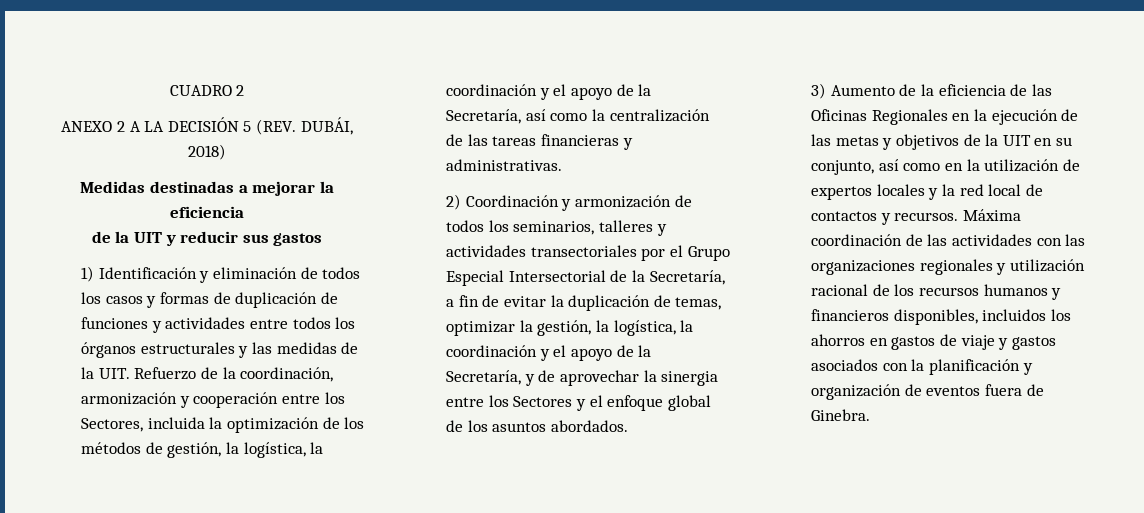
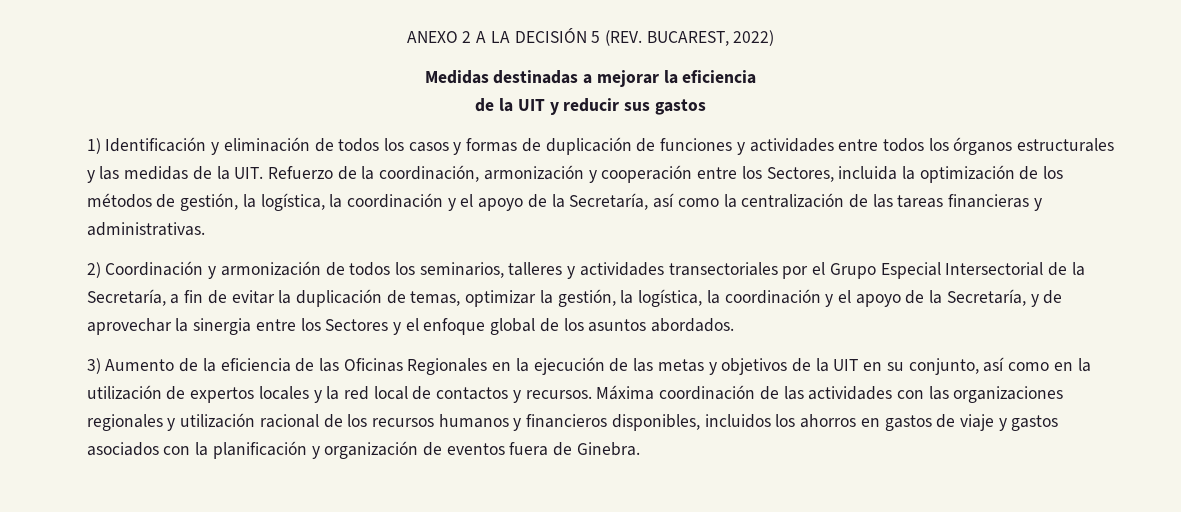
- CUADRO 2
- ANEXO 2 A LA DECISIÓN 5 (REV. DUBÁI, 2018)
+ ANEXO 2 A LA DECISIÓN 5 (REV. BUCAREST, 2022)

